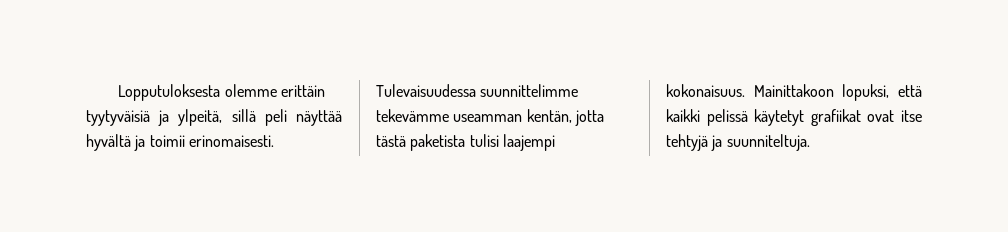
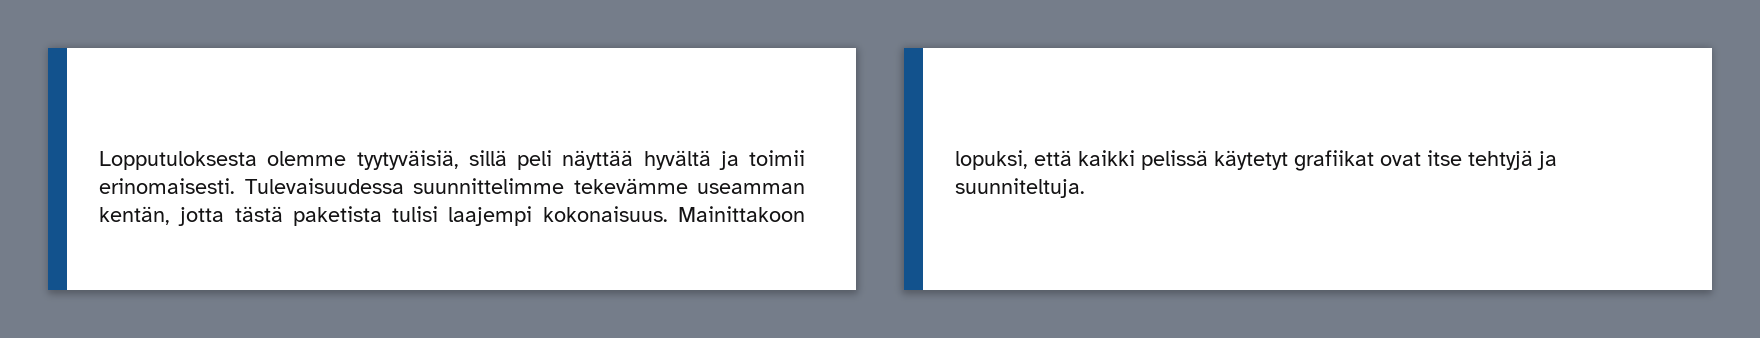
- Lopputuloksesta olemme erittäin tyytyväisiä ja ylpeitä, sillä peli näyttää hyvältä ja toimii erinomaisesti.
+ Lopputuloksesta olemme tyytyväisiä, sillä peli näyttää hyvältä ja toimii erinomaisesti.

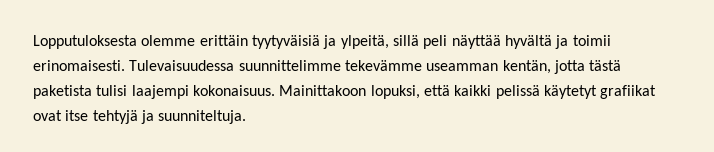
- Lopputuloksesta olemme tyytyväisiä, sillä peli näyttää hyvältä ja toimii erinomaisesti.
+ Lopputuloksesta olemme erittäin tyytyväisiä ja ylpeitä, sillä peli näyttää hyvältä ja toimii erinomaisesti.

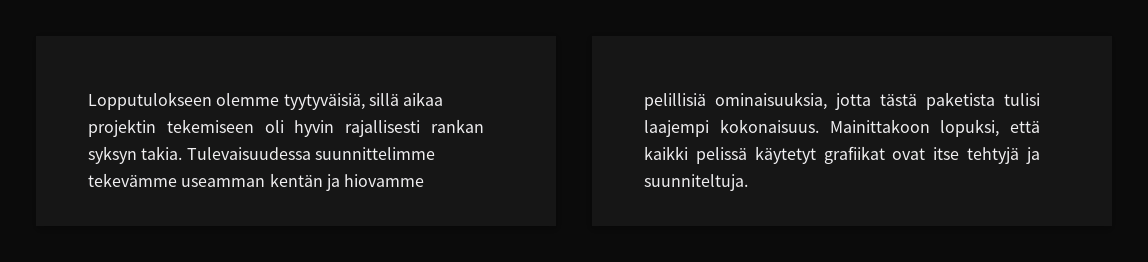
- Lopputuloksesta olemme erittäin tyytyväisiä ja ylpeitä, sillä peli näyttää hyvältä ja toimii erinomaisesti. Tulevaisuudessa suunnittelimme tekevämme useamman kentän, jotta tästä paketista tulisi laajempi kokonaisuus.
+ Lopputulokseen olemme tyytyväisiä, sillä aikaa projektin tekemiseen oli hyvin rajallisesti rankan syksyn takia. Tulevaisuudessa suunnittelimme tekevämme useamman kentän ja hiovamme pelillisiä ominaisuuksia, jotta tästä paketista tulisi laajempi kokonaisuus.

